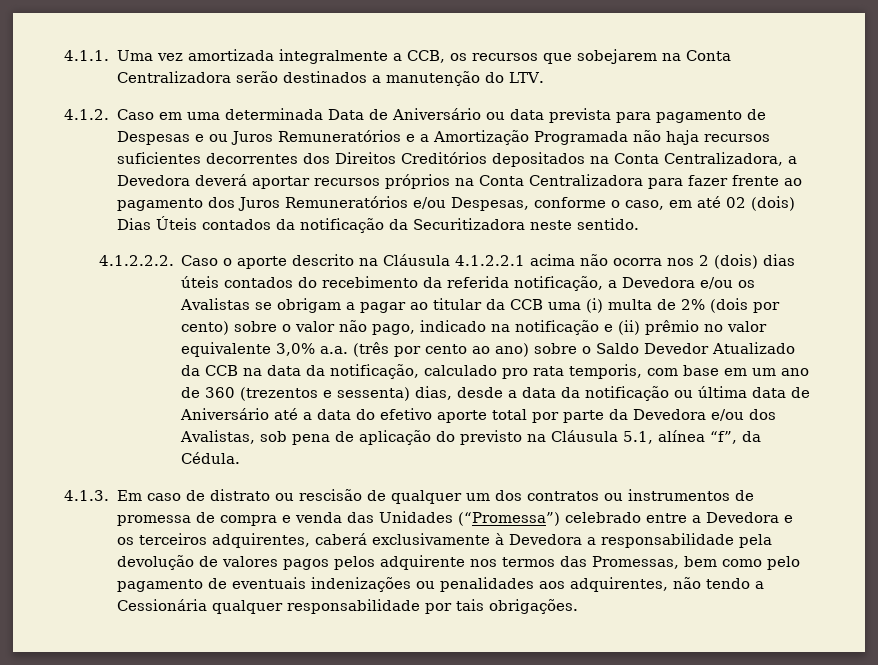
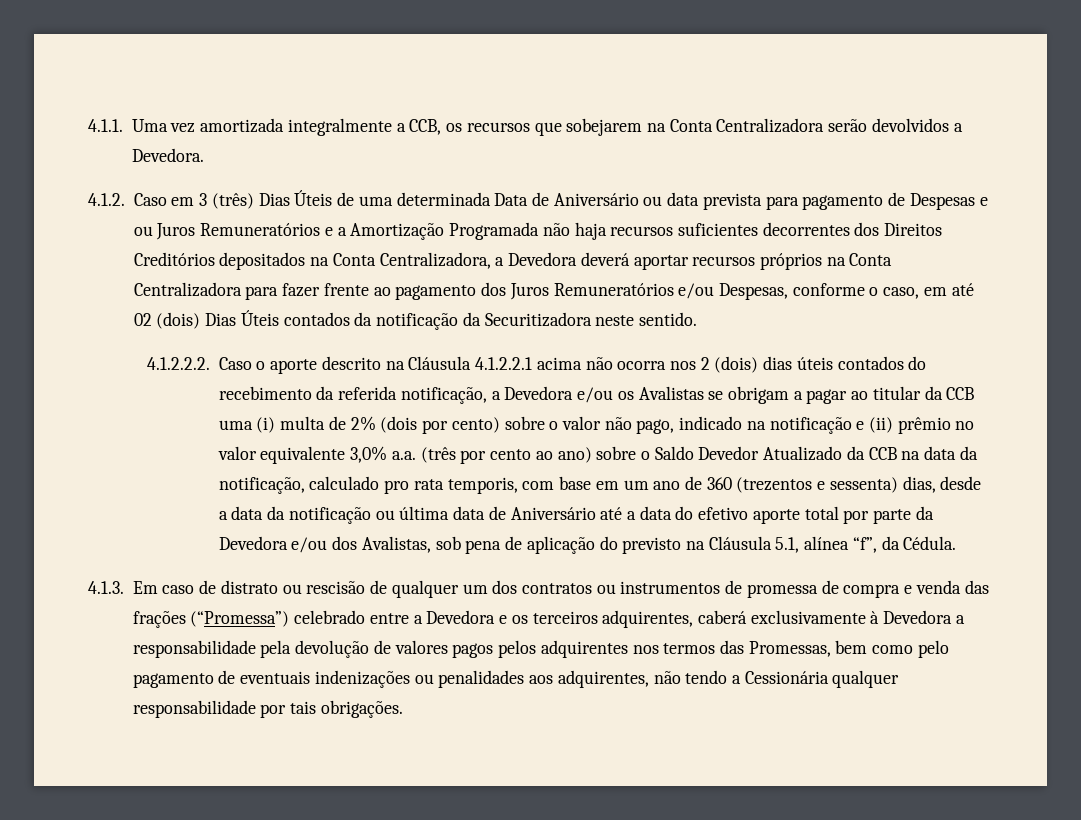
- 4.1.1. Uma vez amortizada integralmente a CCB, os recursos que sobejarem na Conta Centralizadora serão destinados a manutenção do LTV.
- 4.1.2. Caso em uma determinada Data de Aniversário ou data prevista para pagamento de Despesas e ou Juros Remuneratórios e a Amortização Programada não haja recursos suficientes decorrentes dos Direitos Creditórios depositados na Conta Centralizadora, a Devedora deverá aportar recursos próprios na Conta Centralizadora para fazer frente ao pagamento dos Juros Remuneratórios e/ou Despesas, conforme o caso, em até 02 (dois) Dias Úteis contados da notificação da Securitizadora neste sentido.
+ 4.1.1. Uma vez amortizada integralmente a CCB, os recursos que sobejarem na Conta Centralizadora serão devolvidos a Devedora.
+ 4.1.2. Caso em 3 (três) Dias Úteis de uma determinada Data de Aniversário ou data prevista para pagamento de Despesas e ou Juros Remuneratórios e a Amortização Programada não haja recursos suficientes decorrentes dos Direitos Creditórios depositados na Conta Centralizadora, a Devedora deverá aportar recursos próprios na Conta Centralizadora para fazer frente ao pagamento dos Juros Remuneratórios e/ou Despesas, conforme o caso, em até 02 (dois) Dias Úteis contados da notificação da Securitizadora neste sentido.
- 4.1.3. Em caso de distrato ou rescisão de qualquer um dos contratos ou instrumentos de promessa de compra e venda das Unidades (“Promessa”) celebrado entre a Devedora e os terceiros adquirentes, caberá exclusivamente à Devedora a responsabilidade pela devolução de valores pagos pelos adquirente nos termos das Promessas, bem como pelo pagamento de eventuais indenizações ou penalidades aos adquirentes, não tendo a Cessionária qualquer responsabilidade por tais obrigações.
+ 4.1.3. Em caso de distrato ou rescisão de qualquer um dos contratos ou instrumentos de promessa de compra e venda das frações (“Promessa”) celebrado entre a Devedora e os terceiros adquirentes, caberá exclusivamente à Devedora a responsabilidade pela devolução de valores pagos pelos adquirentes nos termos das Promessas, bem como pelo pagamento de eventuais indenizações ou penalidades aos adquirentes, não tendo a Cessionária qualquer responsabilidade por tais obrigações.

